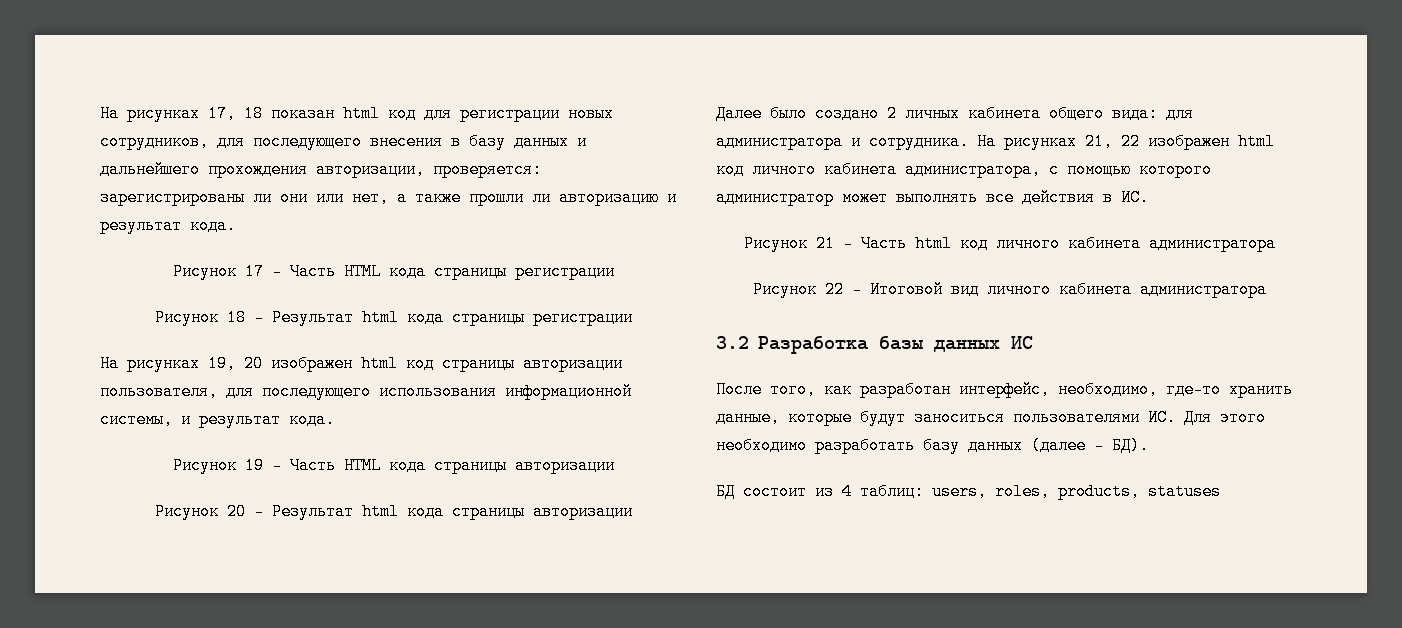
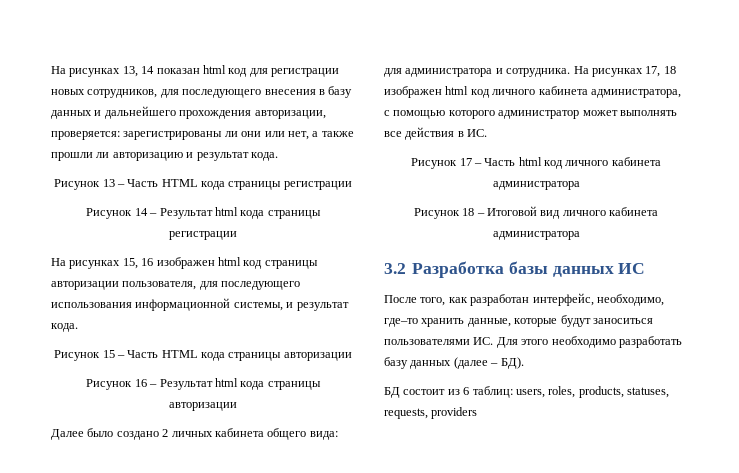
- На рисунках 17, 18 показан html код для регистрации новых сотрудников, для последующего внесения в базу данных и дальнейшего прохождения авторизации, проверяется: зарегистрированы ли они или нет, а также прошли ли авторизацию и результат кода.
+ На рисунках 13, 14 показан html код для регистрации новых сотрудников, для последующего внесения в базу данных и дальнейшего прохождения авторизации, проверяется: зарегистрированы ли они или нет, а также прошли ли авторизацию и результат кода.
- Рисунок 17 – Часть HTML кода страницы регистрации
+ Рисунок 13 – Часть HTML кода страницы регистрации
- Рисунок 18 – Результат html кода страницы регистрации
+ Рисунок 14 – Результат html кода страницы регистрации
- На рисунках 19, 20 изображен html код страницы авторизации пользователя, для последующего использования информационной системы, и результат кода.
+ На рисунках 15, 16 изображен html код страницы авторизации пользователя, для последующего использования информационной системы, и результат кода.
- Рисунок 19 – Часть HTML кода страницы авторизации
+ Рисунок 15 – Часть HTML кода страницы авторизации
- Рисунок 20 – Результат html кода страницы авторизации
+ Рисунок 16 – Результат html кода страницы авторизации
- На рисунках 21, 22 изображен html код личного кабинета администратора, с помощью которого администратор может выполнять все действия в ИС.
+ На рисунках 17, 18 изображен html код личного кабинета администратора, с помощью которого администратор может выполнять все действия в ИС.
- Рисунок 21 – Часть html код личного кабинета администратора
+ Рисунок 17 – Часть html код личного кабинета администратора
- Рисунок 22 – Итоговой вид личного кабинета администратора
+ Рисунок 18 – Итоговой вид личного кабинета администратора
- БД состоит из 4 таблиц: users, roles, products, statuses
+ БД состоит из 6 таблиц: users, roles, products, statuses, requests, providers

